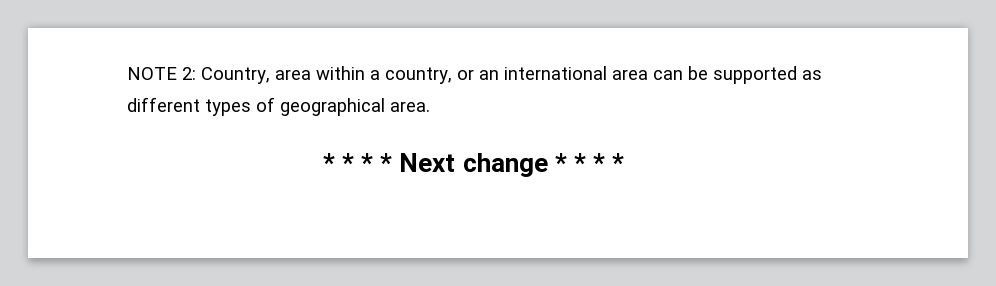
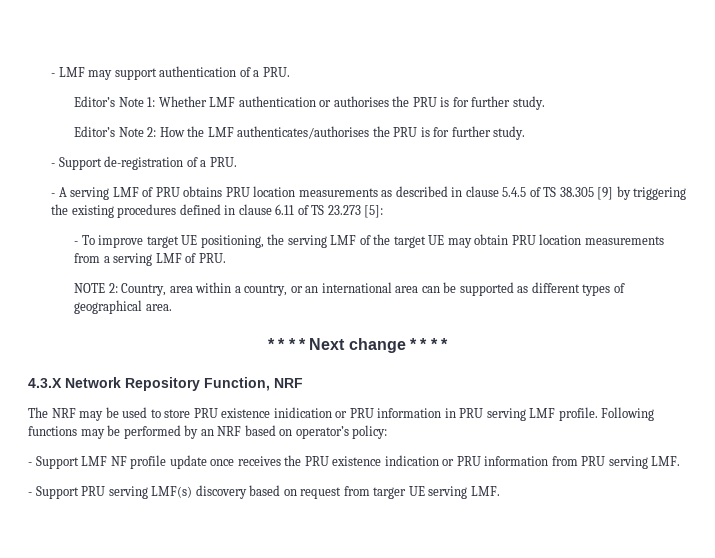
+ - LMF may support authentication of a PRU.
+ Editor’s Note 1: Whether LMF authentication or authorises the PRU is for further study.
+ Editor’s Note 2: How the LMF authenticates/authorises the PRU is for further study.
+ - Support de-registration of a PRU.
+ - A serving LMF of PRU obtains PRU location measurements as described in clause 5.4.5 of TS 38.305 [9] by triggering the existing procedures defined in clause 6.11 of TS 23.273 [5]:
+ - To improve target UE positioning, the serving LMF of the target UE may obtain PRU location measurements from a serving LMF of PRU.
+ 4.3.X Network Repository Function, NRF
+ The NRF may be used to store PRU existence inidication or PRU information in PRU serving LMF profile. Following functions may be performed by an NRF based on operator’s policy:
+ - Support LMF NF profile update once receives the PRU existence indication or PRU information from PRU serving LMF.
+ - Support PRU serving LMF(s) discovery based on request from targer UE serving LMF.

